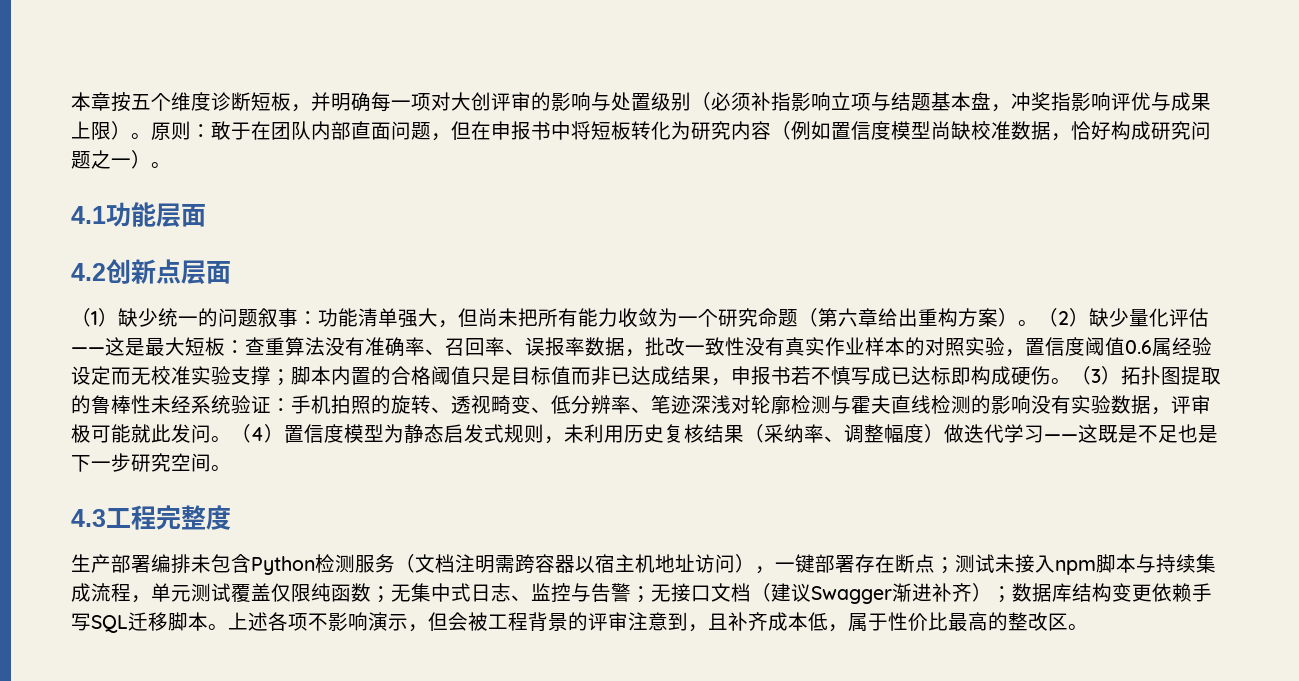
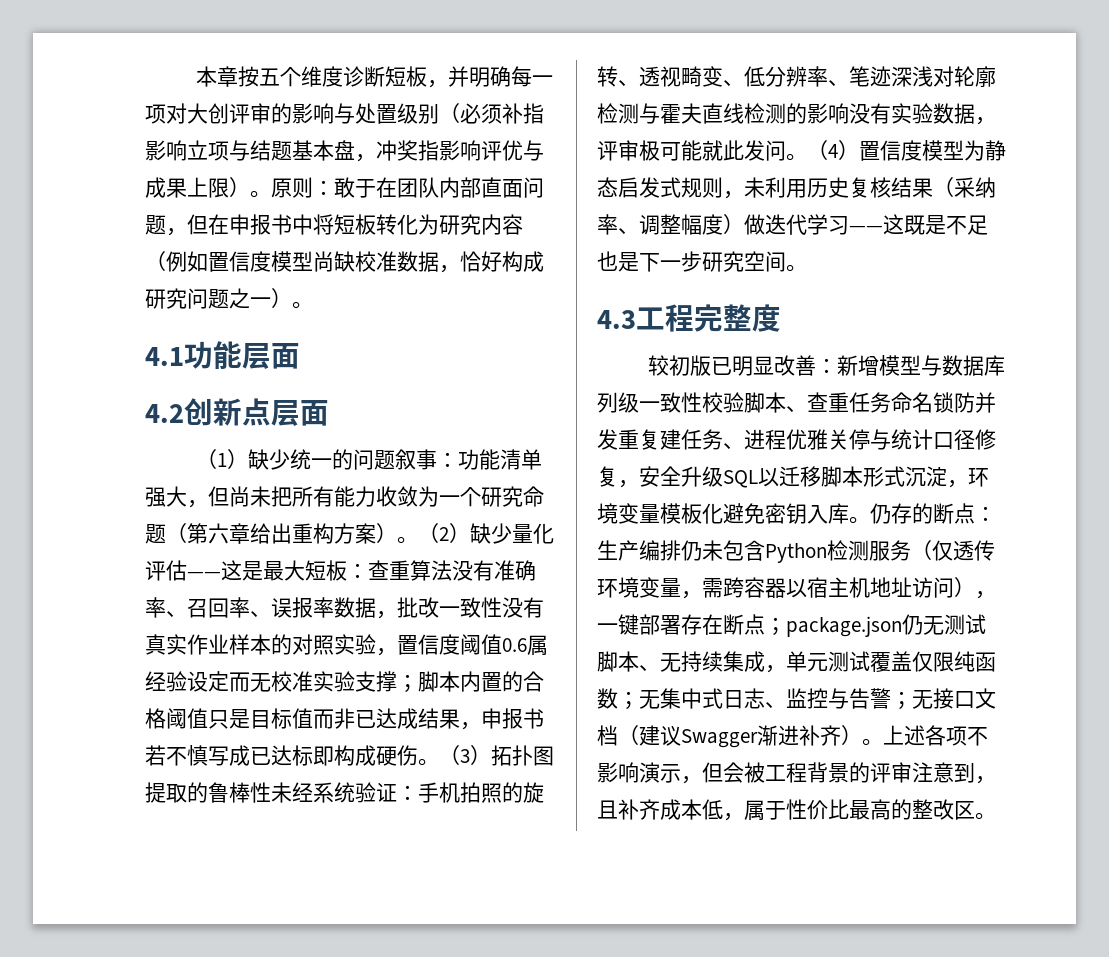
- 生产部署编排未包含Python检测服务（文档注明需跨容器以宿主机地址访问），一键部署存在断点；测试未接入npm脚本与持续集成流程，单元测试覆盖仅限纯函数；无集中式日志、监控与告警；无接口文档（建议Swagger渐进补齐）；数据库结构变更依赖手写SQL迁移脚本。
+ 较初版已明显改善：新增模型与数据库列级一致性校验脚本、查重任务命名锁防并发重复建任务、进程优雅关停与统计口径修复，安全升级SQL以迁移脚本形式沉淀，环境变量模板化避免密钥入库。仍存的断点：生产编排仍未包含Python检测服务（仅透传环境变量，需跨容器以宿主机地址访问），一键部署存在断点；package.json仍无测试脚本、无持续集成，单元测试覆盖仅限纯函数；无集中式日志、监控与告警；无接口文档（建议Swagger渐进补齐）。

